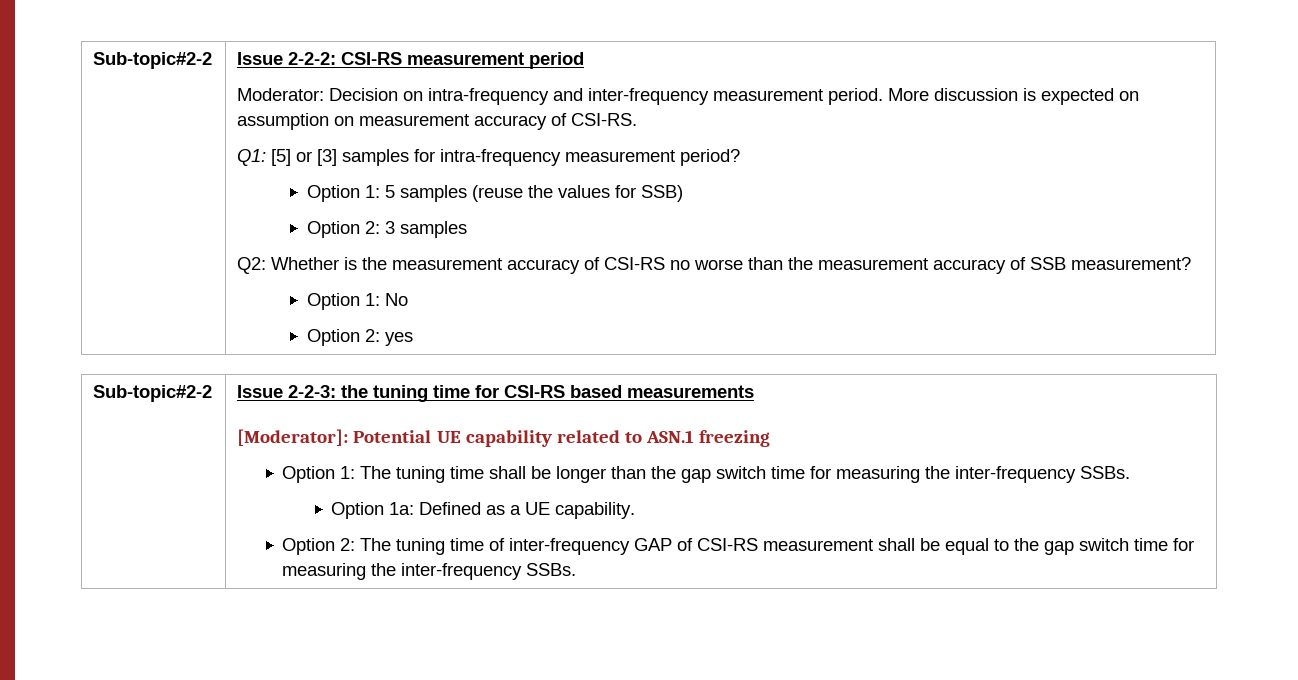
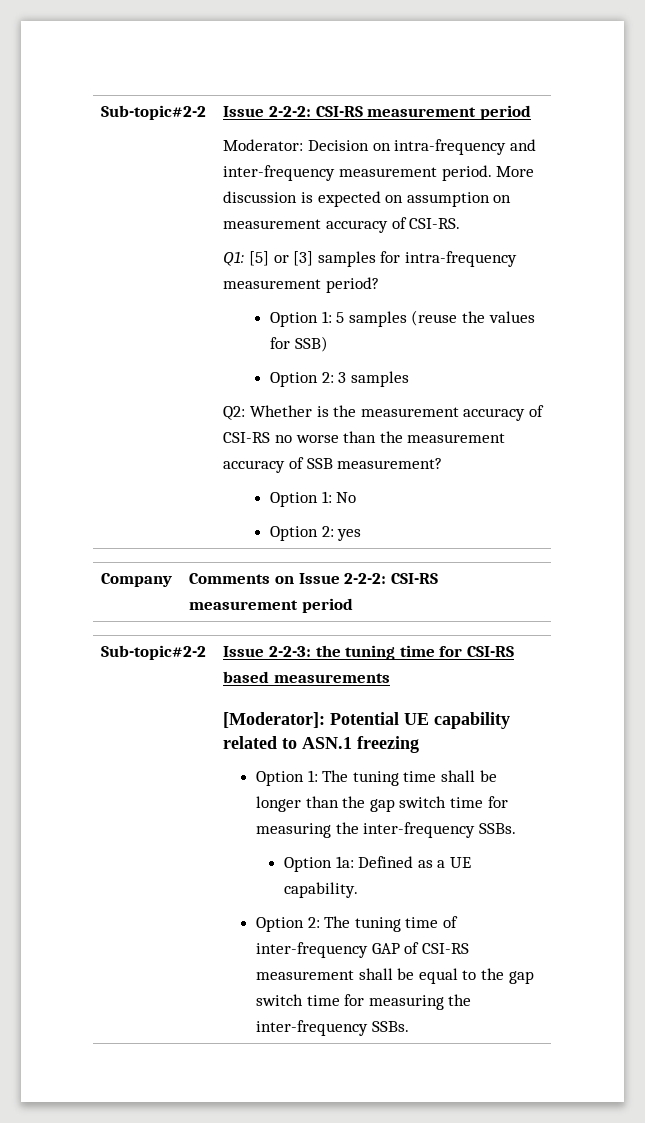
+ Company | Comments on Issue 2-2-2: CSI-RS measurement period

